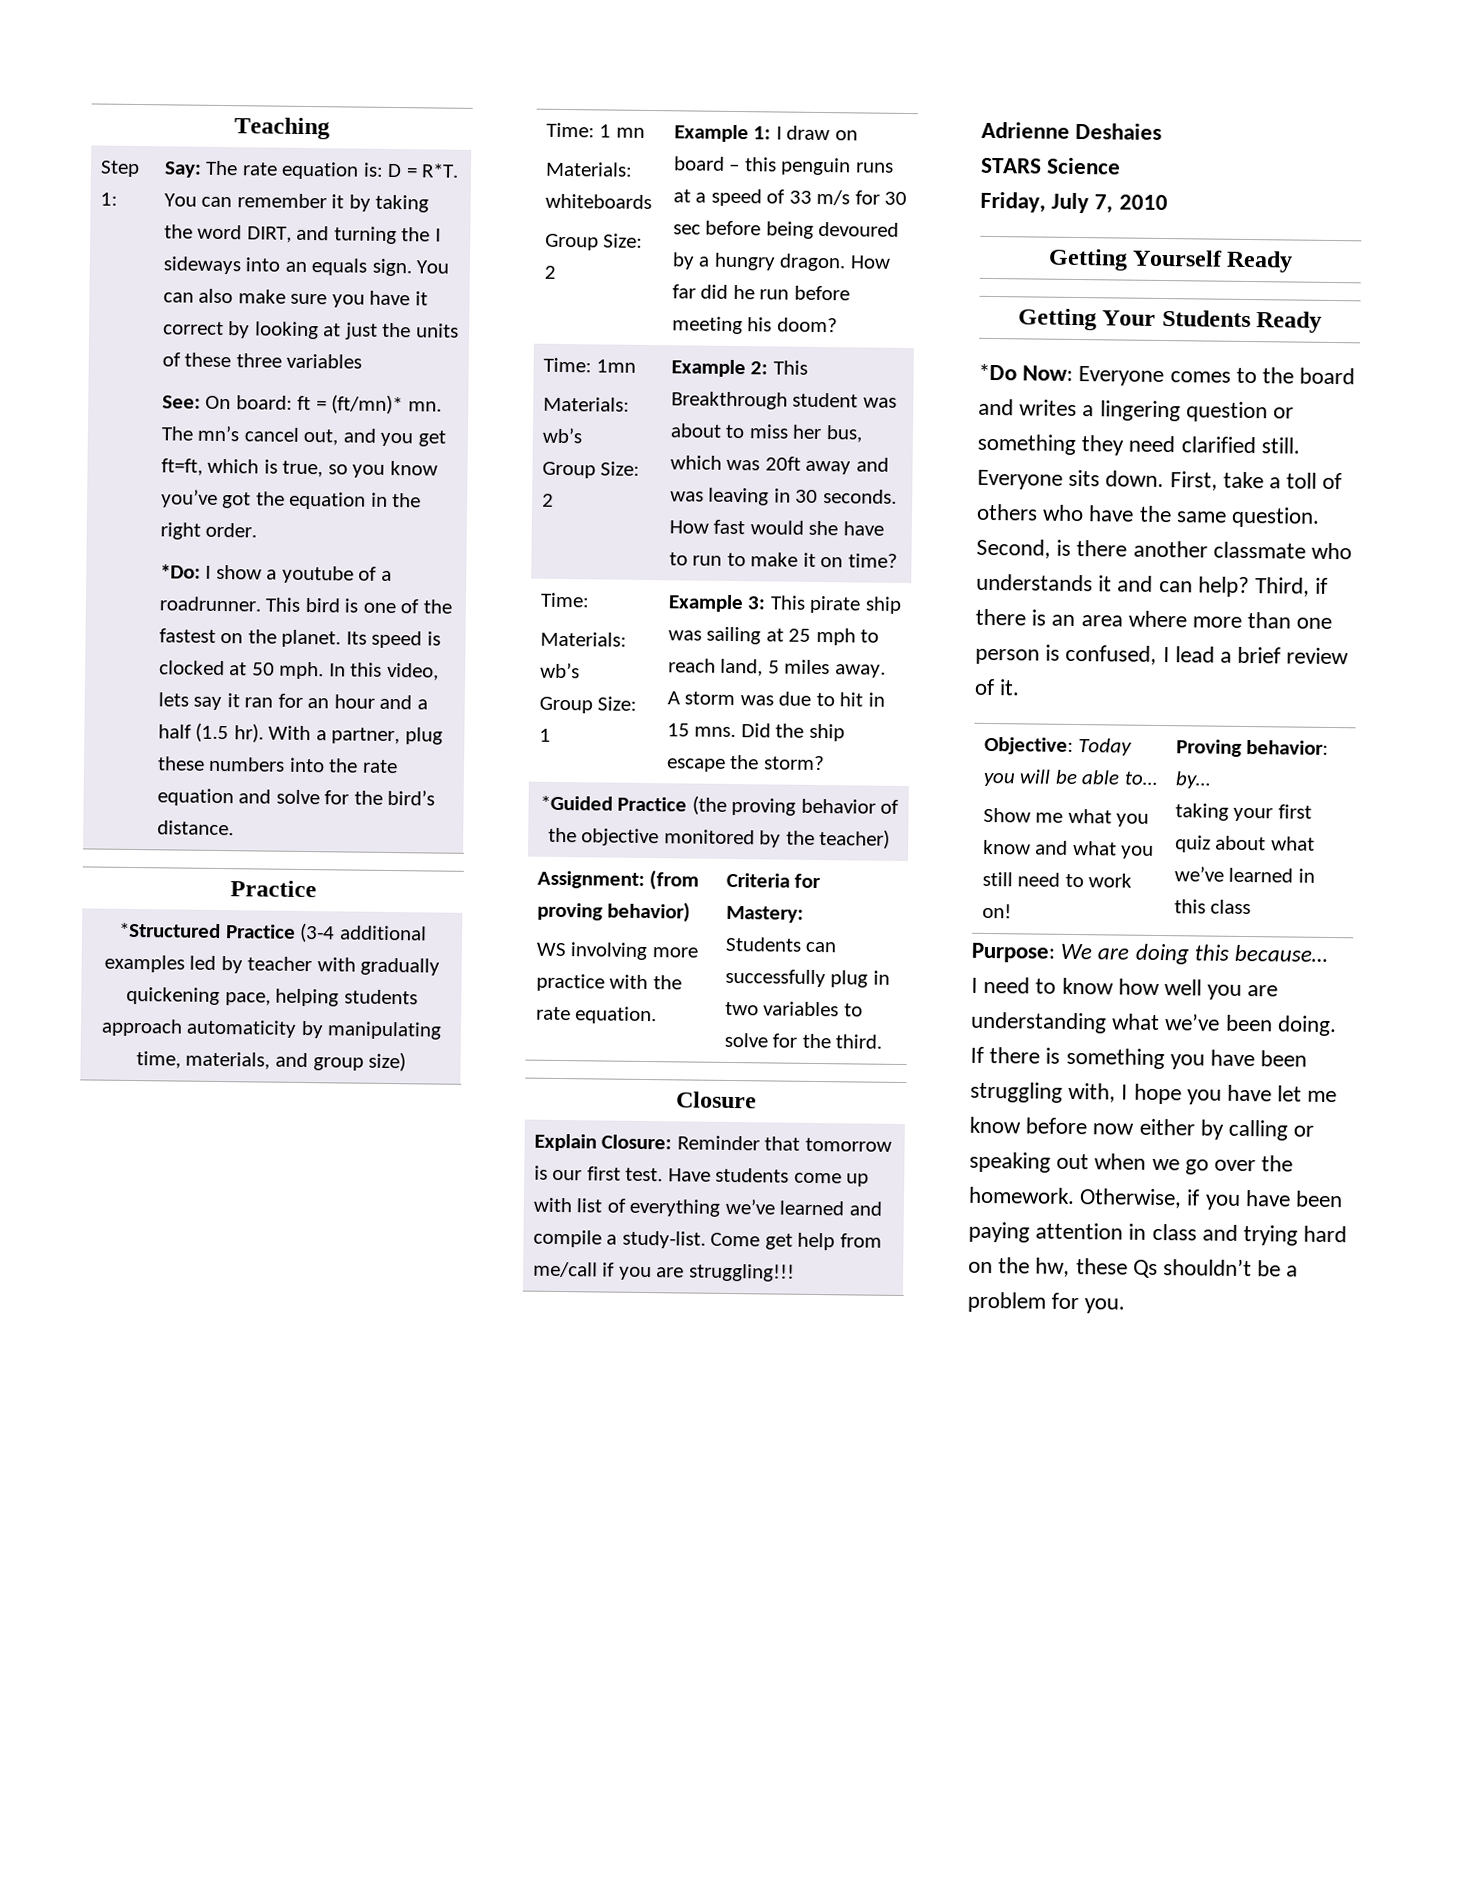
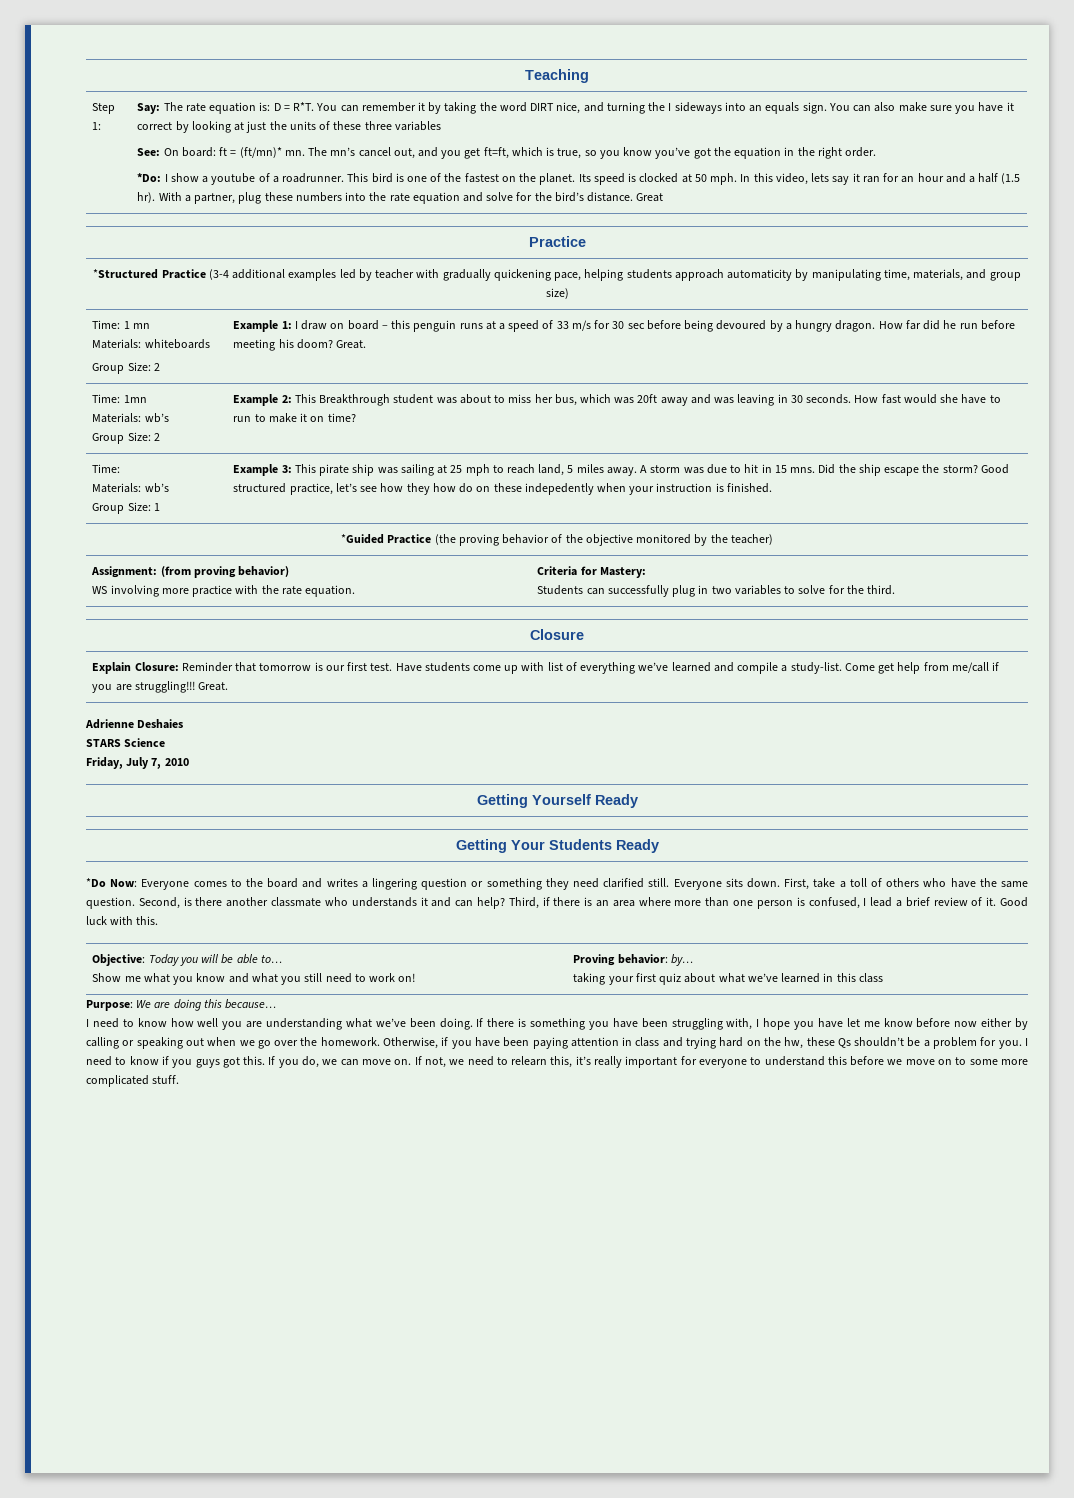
- Say: The rate equation is: D = R*T. You can remember it by taking the word DIRT, and turning the I sideways into an equals sign.
+ Say: The rate equation is: D = R*T. You can remember it by taking the word DIRT nice, and turning the I sideways into an equals sign.
+ Great
- How far did he run before meeting his doom?
+ How far did he run before meeting his doom? Great.
+ Good structured practice, let’s see how they how do on these indepedently when your instruction is finished.
- Explain Closure: Reminder that tomorrow is our first test. Have students come up with list of everything we’ve learned and compile a study-list. Come get help from me/call if you are struggling!!!
+ Explain Closure: Reminder that tomorrow is our first test. Have students come up with list of everything we’ve learned and compile a study-list. Come get help from me/call if you are struggling!!! Great.
+ Good luck with this.
+ I need to know if you guys got this. If you do, we can move on. If not, we need to relearn this, it’s really important for everyone to understand this before we move on to some more complicated stuff.

